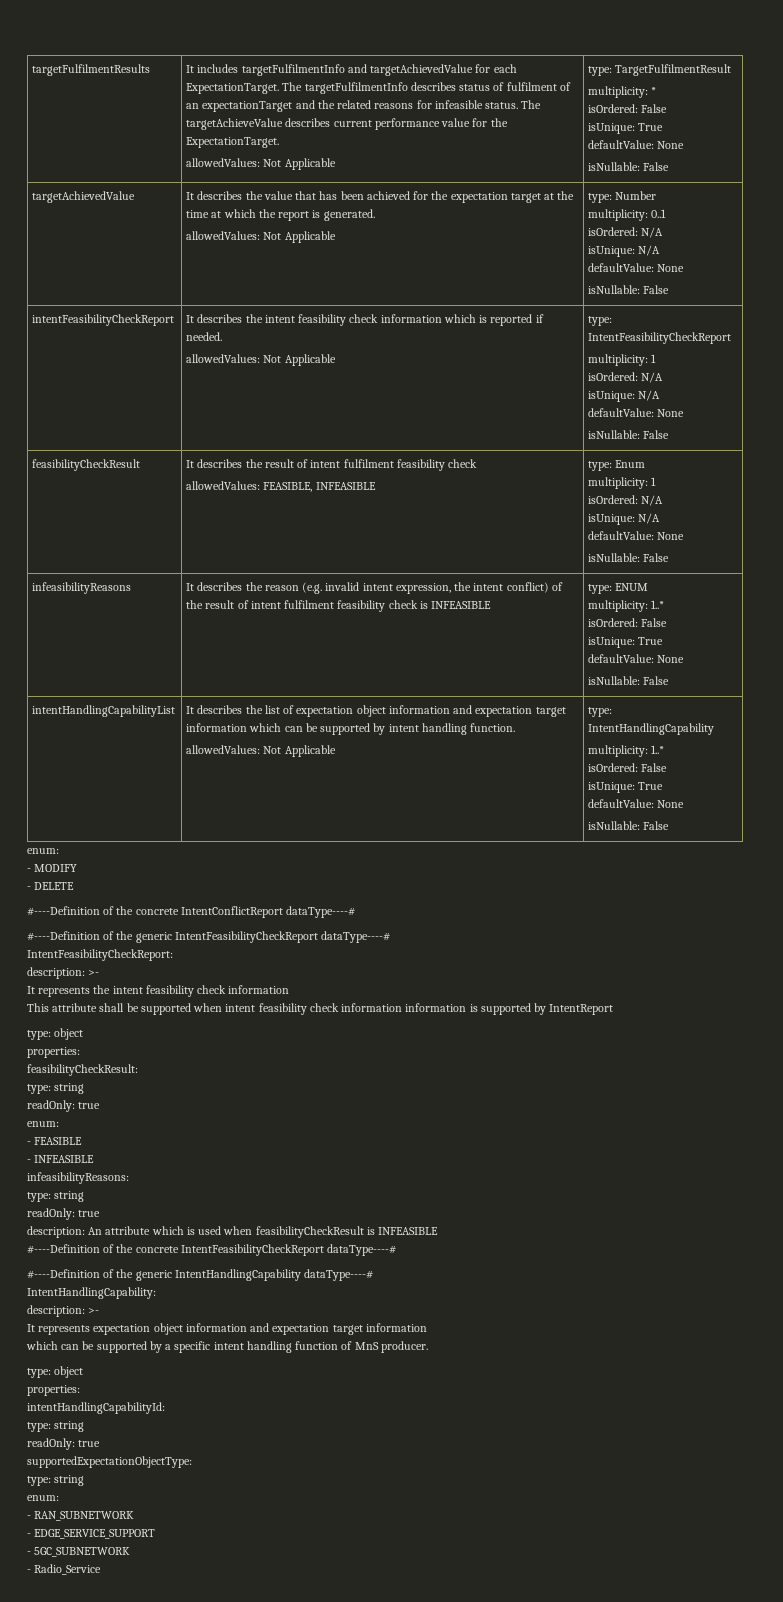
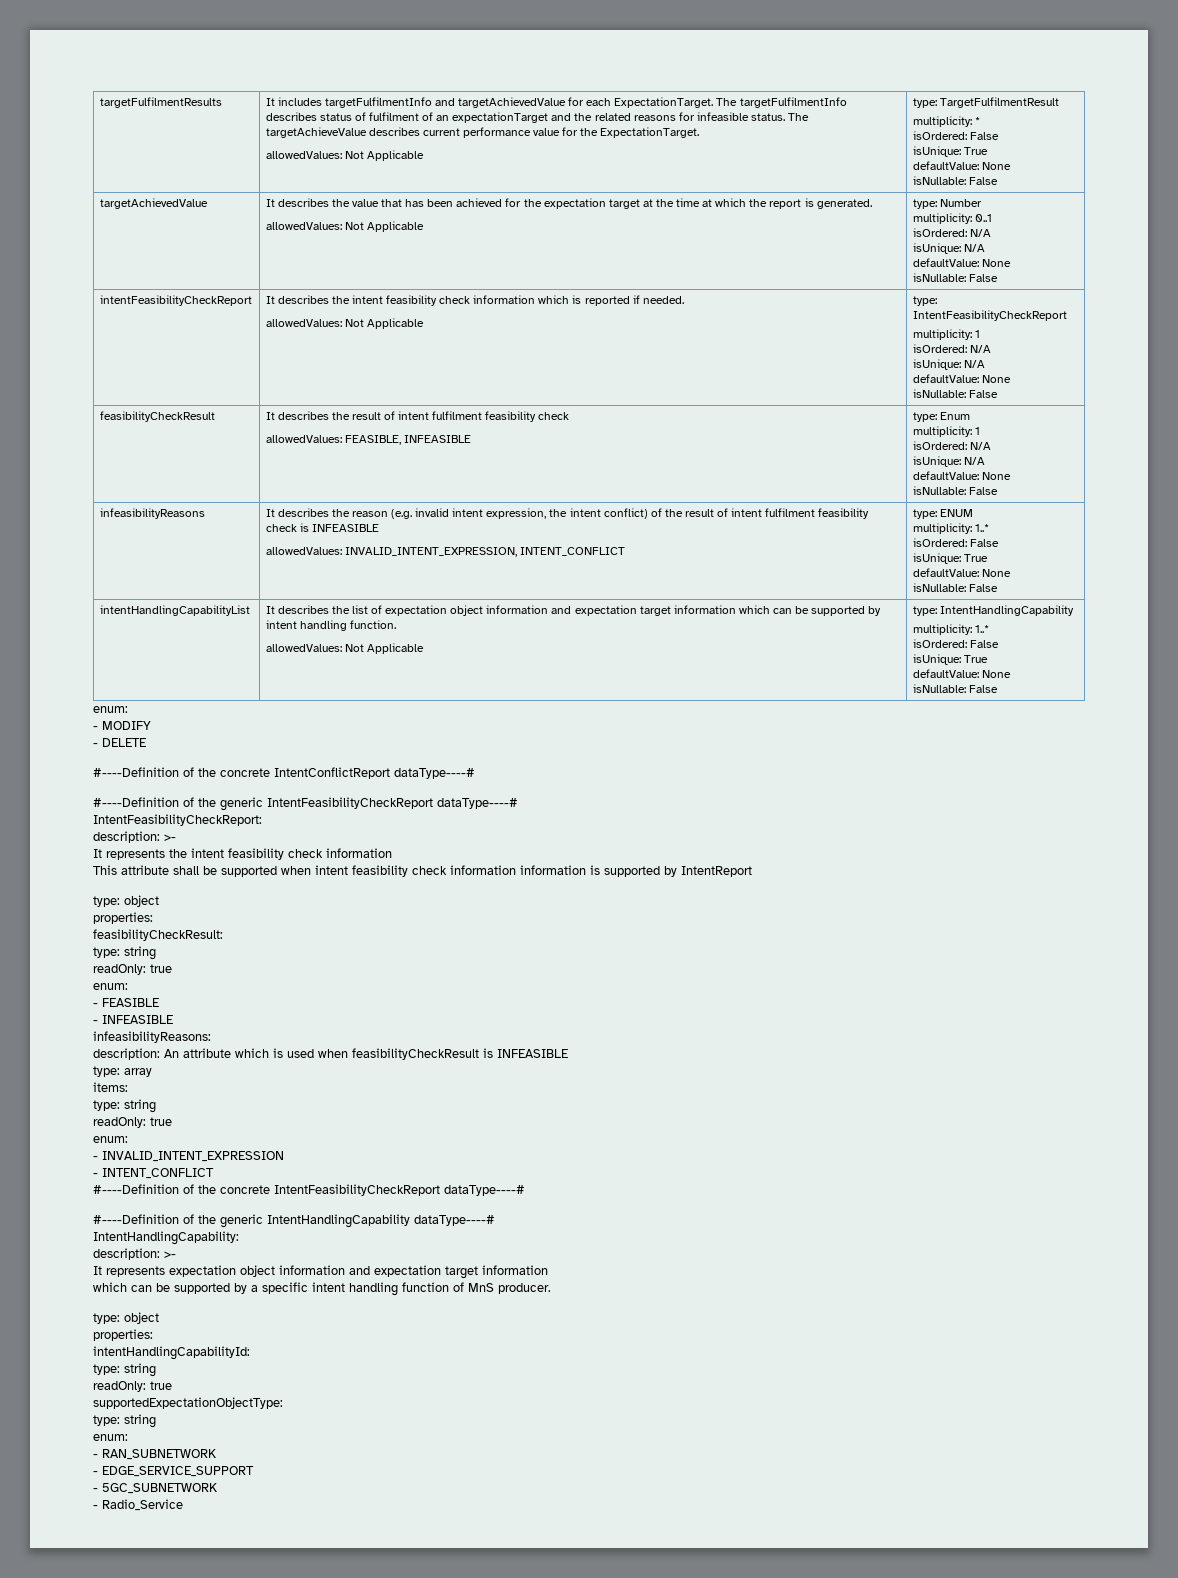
- infeasibilityReasons | It describes the reason (e.g. invalid intent expression, the intent conflict) of the result of intent fulfilment feasibility check is INFEASIBLE | type: ENUM
+ infeasibilityReasons | It describes the reason (e.g. invalid intent expression, the intent conflict) of the result of intent fulfilment feasibility check is INFEASIBLE
+ allowedValues: INVALID_INTENT_EXPRESSION, INTENT_CONFLICT | type: ENUM
  infeasibilityReasons:
- type: string
- readOnly: true
+ type: array
+ items:
+ type: string
+ readOnly: true
+ enum:
+ - INVALID_INTENT_EXPRESSION
+ - INTENT_CONFLICT

